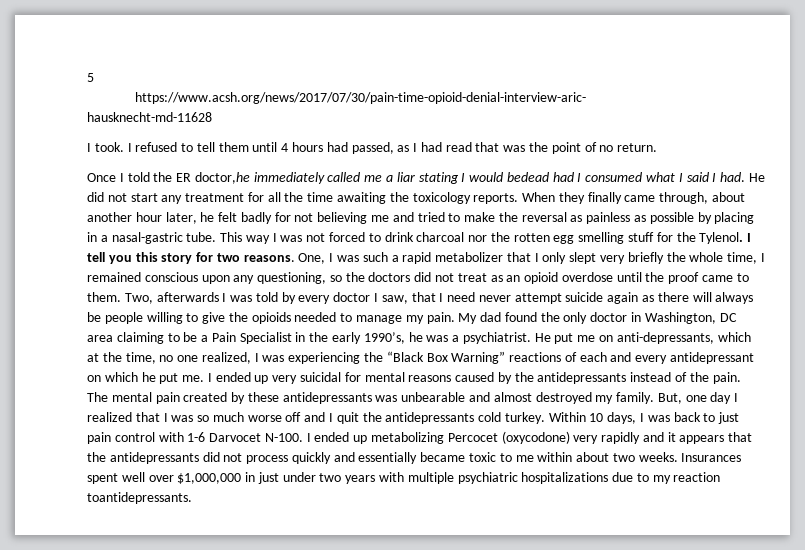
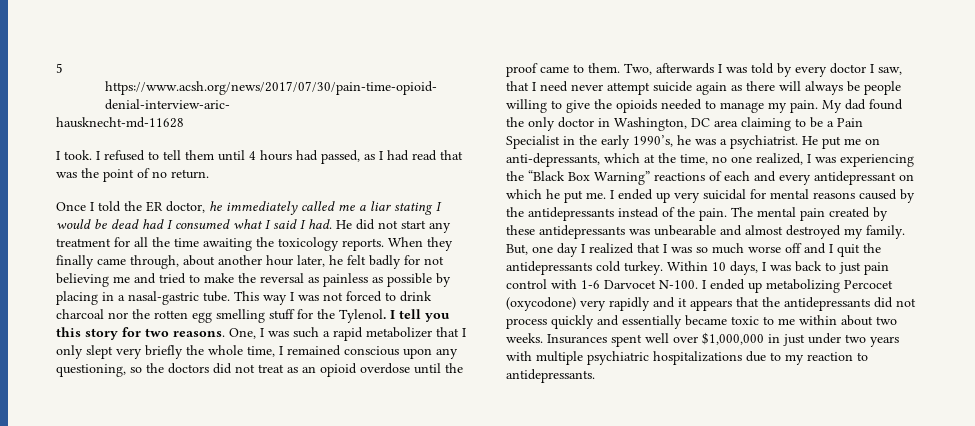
- Once I told the ER doctor,he immediately called me a liar stating I would bedead had I consumed what I said I had.
+ Once I told the ER doctor, he immediately called me a liar stating I would be dead had I consumed what I said I had.
- Insurances spent well over $1,000,000 in just under two years with multiple psychiatric hospitalizations due to my reaction toantidepressants.
+ Insurances spent well over $1,000,000 in just under two years with multiple psychiatric hospitalizations due to my reaction to antidepressants.

